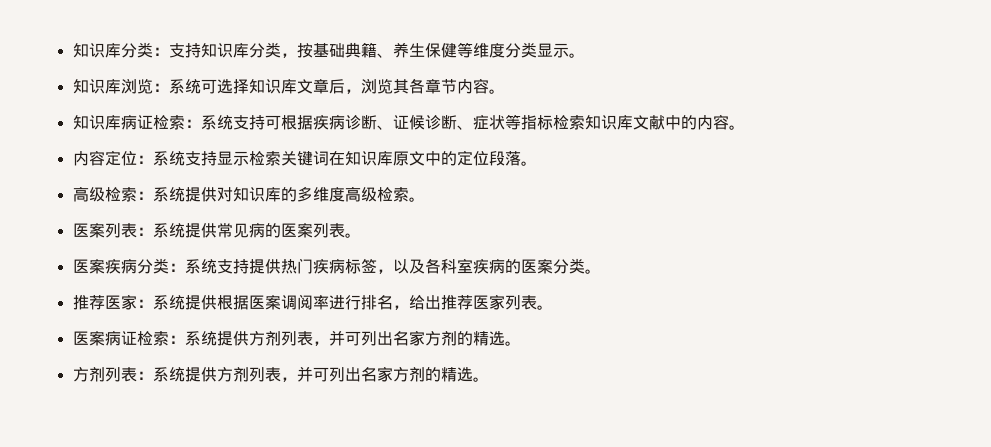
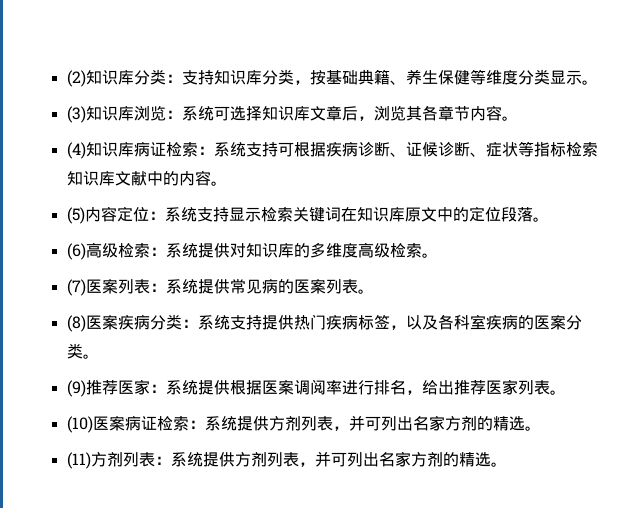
- 知识库分类：支持知识库分类，按基础典籍、养生保健等维度分类显示。
+ (2)知识库分类：支持知识库分类，按基础典籍、养生保健等维度分类显示。
- 知识库浏览：系统可选择知识库文章后，浏览其各章节内容。
+ (3)知识库浏览：系统可选择知识库文章后，浏览其各章节内容。
- 知识库病证检索：系统支持可根据疾病诊断、证候诊断、症状等指标检索知识库文献中的内容。
+ (4)知识库病证检索：系统支持可根据疾病诊断、证候诊断、症状等指标检索知识库文献中的内容。
- 内容定位：系统支持显示检索关键词在知识库原文中的定位段落。
+ (5)内容定位：系统支持显示检索关键词在知识库原文中的定位段落。
- 高级检索：系统提供对知识库的多维度高级检索。
+ (6)高级检索：系统提供对知识库的多维度高级检索。
- 医案列表：系统提供常见病的医案列表。
+ (7)医案列表：系统提供常见病的医案列表。
- 医案疾病分类：系统支持提供热门疾病标签，以及各科室疾病的医案分类。
+ (8)医案疾病分类：系统支持提供热门疾病标签，以及各科室疾病的医案分类。
- 推荐医家：系统提供根据医案调阅率进行排名，给出推荐医家列表。
+ (9)推荐医家：系统提供根据医案调阅率进行排名，给出推荐医家列表。
- 医案病证检索：系统提供方剂列表，并可列出名家方剂的精选。
+ (10)医案病证检索：系统提供方剂列表，并可列出名家方剂的精选。
- 方剂列表：系统提供方剂列表，并可列出名家方剂的精选。
+ (11)方剂列表：系统提供方剂列表，并可列出名家方剂的精选。

